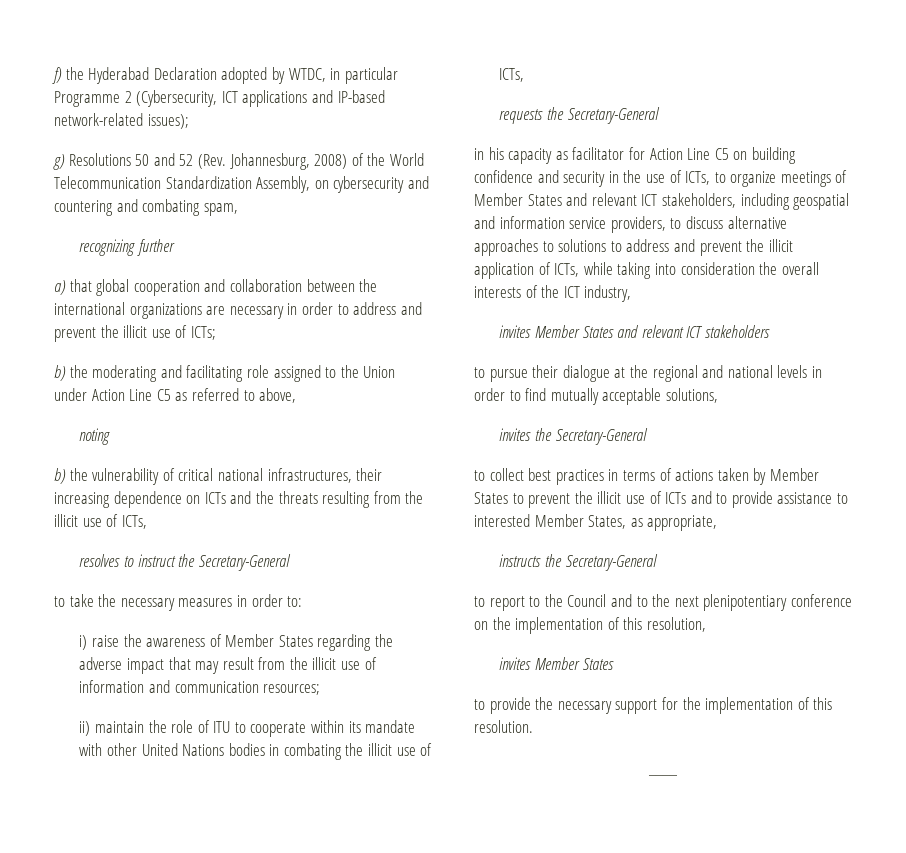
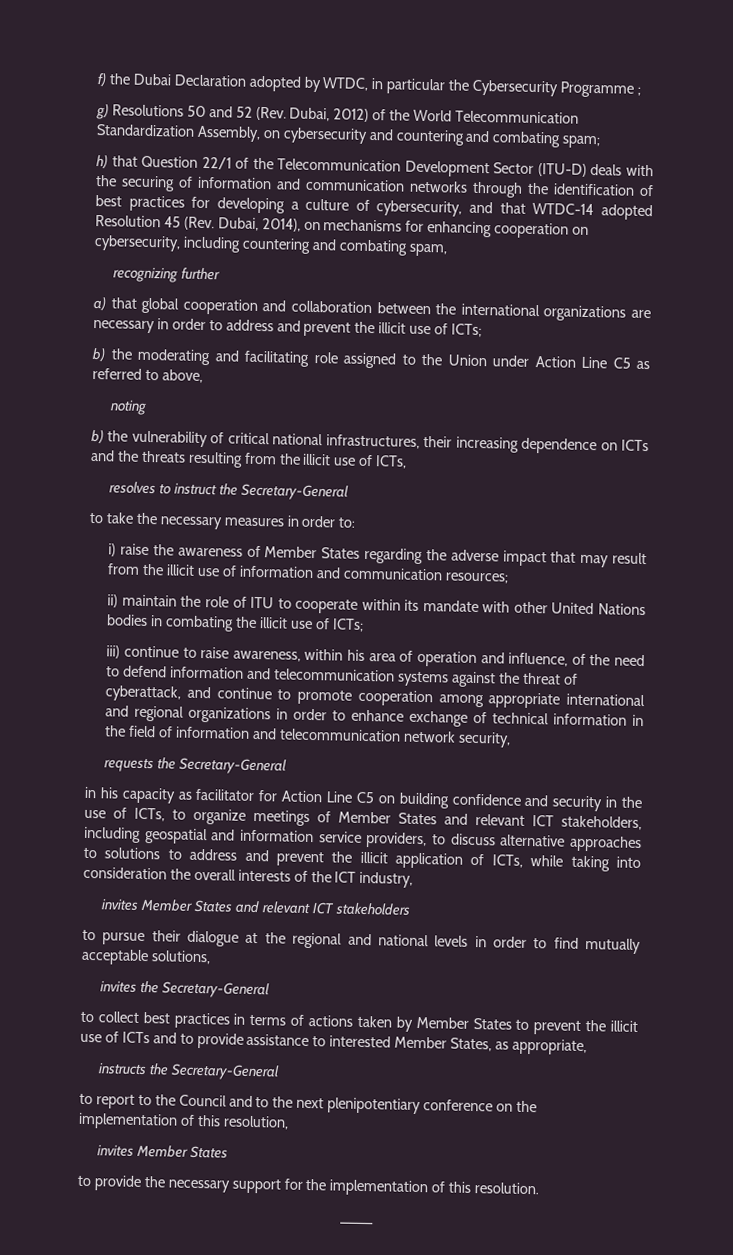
- f) the Hyderabad Declaration adopted by WTDC, in particular Programme 2 (Cybersecurity, ICT applications and IP-based network-related issues);
+ f) the Dubai Declaration adopted by WTDC, in particular the Cybersecurity Programme ;
- g) Resolutions 50 and 52 (Rev. Johannesburg, 2008) of the World Telecommunication Standardization Assembly, on cybersecurity and countering and combating spam,
+ g) Resolutions 50 and 52 (Rev. Dubai, 2012) of the World Telecommunication Standardization Assembly, on cybersecurity and countering and combating spam;
+ h) that Question 22/1 of the Telecommunication Development Sector (ITU-D) deals with the securing of information and communication networks through the identification of best practices for developing a culture of cybersecurity, and that WTDC-14 adopted Resolution 45 (Rev. Dubai, 2014), on mechanisms for enhancing cooperation on cybersecurity, including countering and combating spam,
- ii) maintain the role of ITU to cooperate within its mandate with other United Nations bodies in combating the illicit use of ICTs,
+ ii) maintain the role of ITU to cooperate within its mandate with other United Nations bodies in combating the illicit use of ICTs;
+ iii) continue to raise awareness, within his area of operation and influence, of the need to defend information and telecommunication systems against the threat of cyberattack, and continue to promote cooperation among appropriate international and regional organizations in order to enhance exchange of technical information in the field of information and telecommunication network security,

